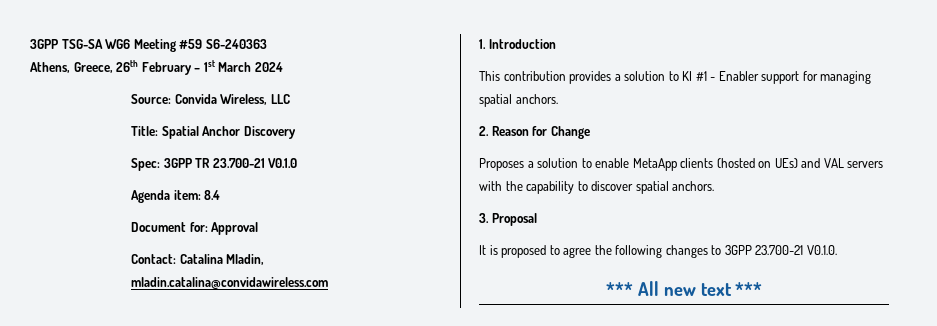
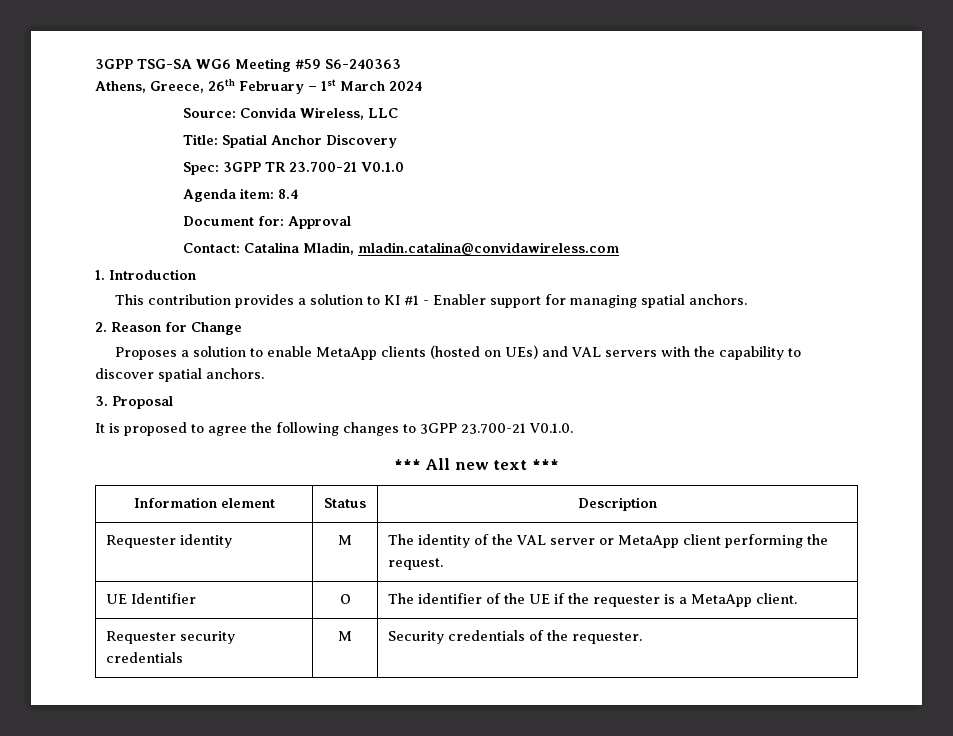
+ Information element | Status | Description
+ Requester identity | M | The identity of the VAL server or MetaApp client performing the request.
+ UE Identifier | O | The identifier of the UE if the requester is a MetaApp client.
+ Requester security credentials | M | Security credentials of the requester.

